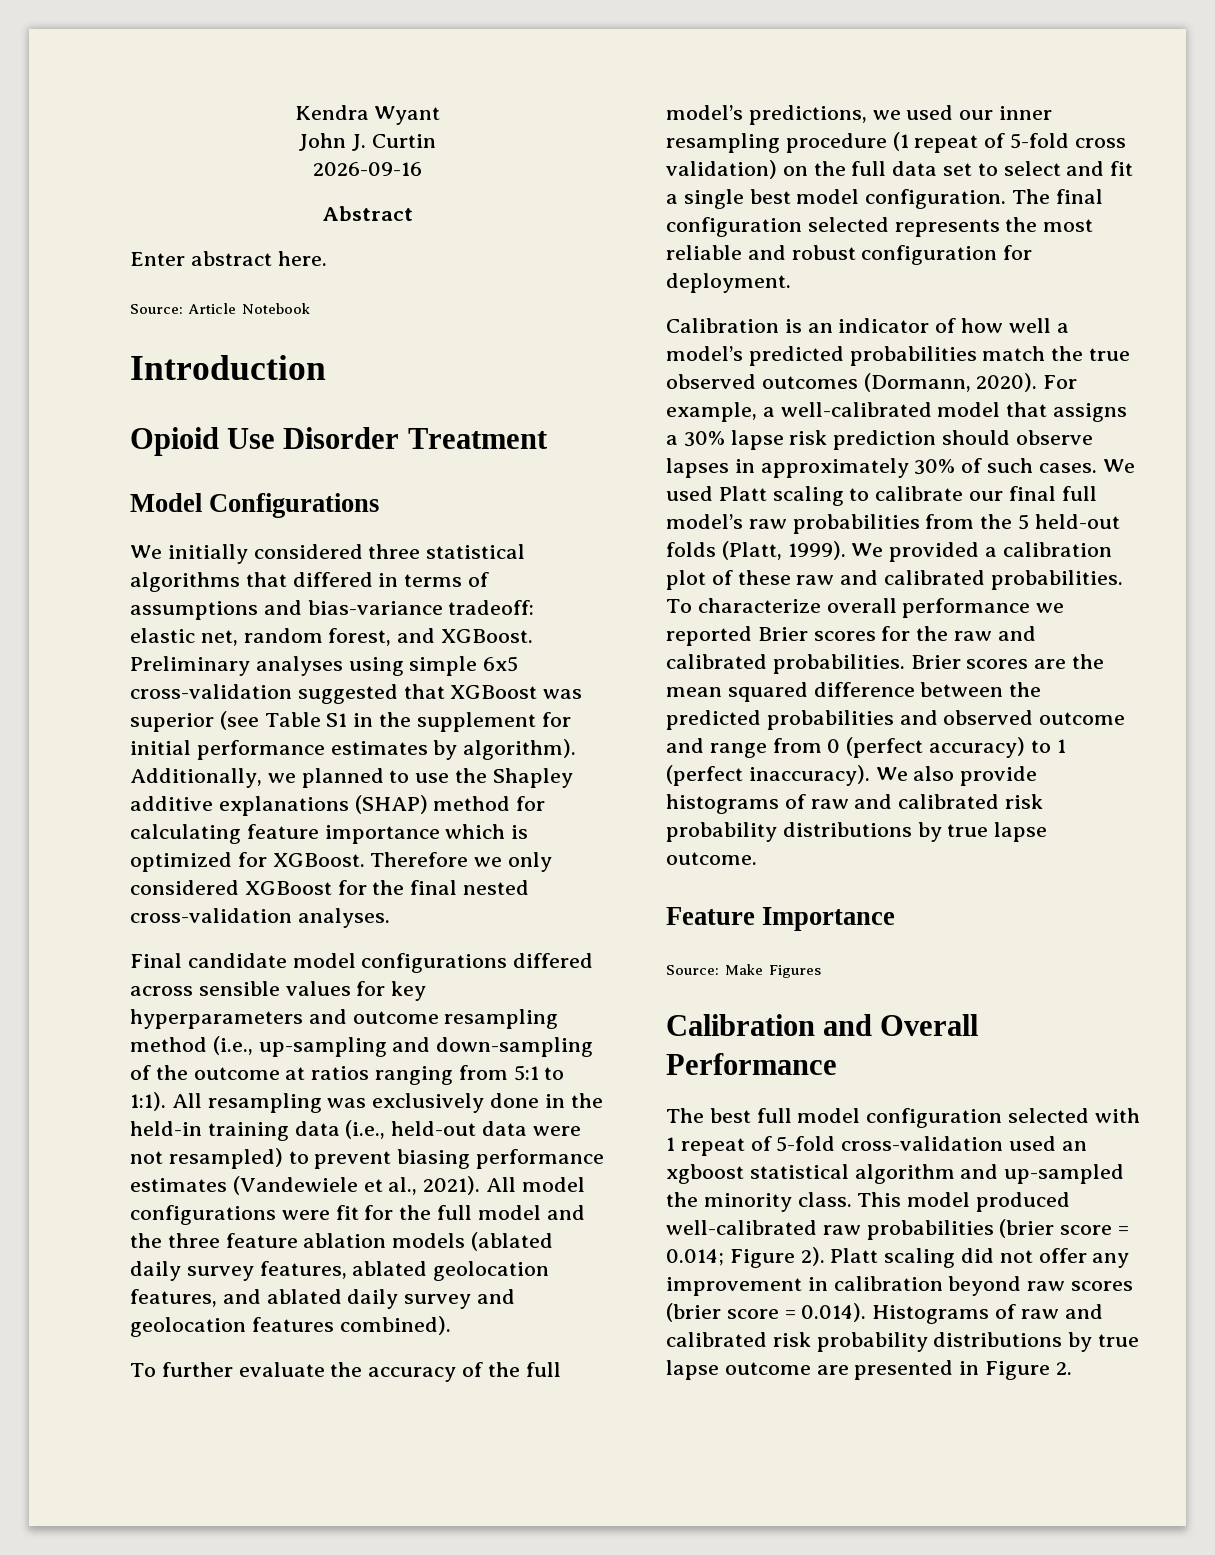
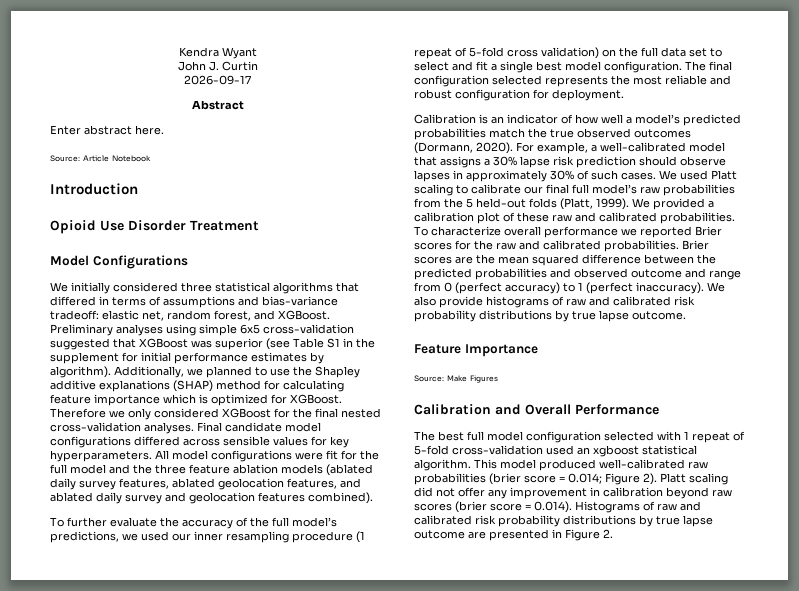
- 2026-09-16
+ 2026-09-17
- Therefore we only considered XGBoost for the final nested cross-validation analyses.
- Final candidate model configurations differed across sensible values for key hyperparameters and outcome resampling method (i.e., up-sampling and down-sampling of the outcome at ratios ranging from 5:1 to 1:1). All resampling was exclusively done in the held-in training data (i.e., held-out data were not resampled) to prevent biasing performance estimates (Vandewiele et al., 2021).
+ Therefore we only considered XGBoost for the final nested cross-validation analyses. Final candidate model configurations differed across sensible values for key hyperparameters.
- The best full model configuration selected with 1 repeat of 5-fold cross-validation used an xgboost statistical algorithm and up-sampled the minority class.
+ The best full model configuration selected with 1 repeat of 5-fold cross-validation used an xgboost statistical algorithm.

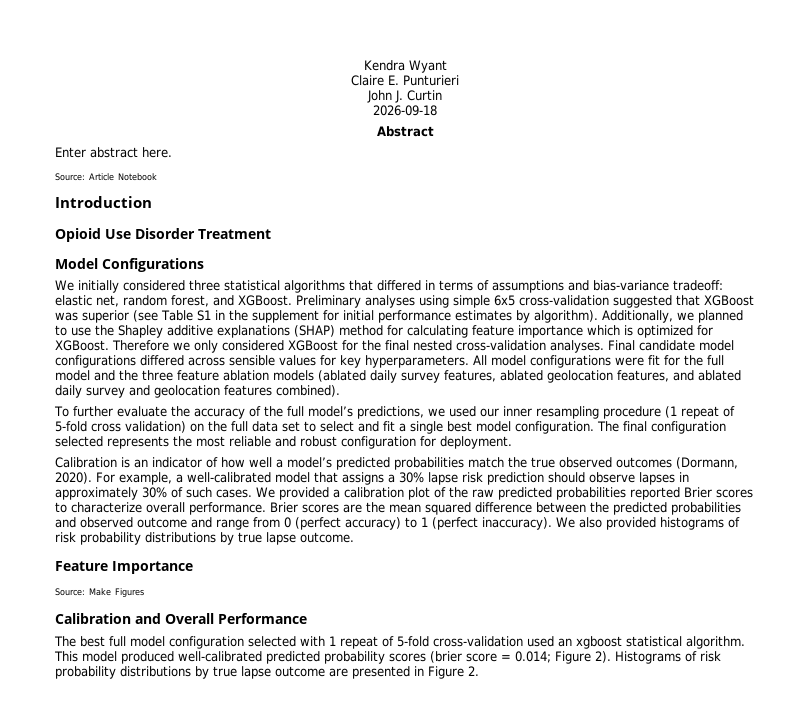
+ Claire E. Punturieri
- 2026-09-17
+ 2026-09-18
- We used Platt scaling to calibrate our final full model’s raw probabilities from the 5 held-out folds (Platt, 1999). We provided a calibration plot of these raw and calibrated probabilities. To characterize overall performance we reported Brier scores for the raw and calibrated probabilities.
+ We provided a calibration plot of the raw predicted probabilities reported Brier scores to characterize overall performance.
- We also provide histograms of raw and calibrated risk probability distributions by true lapse outcome.
+ We also provided histograms of risk probability distributions by true lapse outcome.
- This model produced well-calibrated raw probabilities (brier score = 0.014; Figure 2).
+ This model produced well-calibrated predicted probability scores (brier score = 0.014; Figure 2).
- Platt scaling did not offer any improvement in calibration beyond raw scores (brier score = 0.014). Histograms of raw and calibrated risk probability distributions by true lapse outcome are presented in Figure 2.
+ Histograms of risk probability distributions by true lapse outcome are presented in Figure 2.

